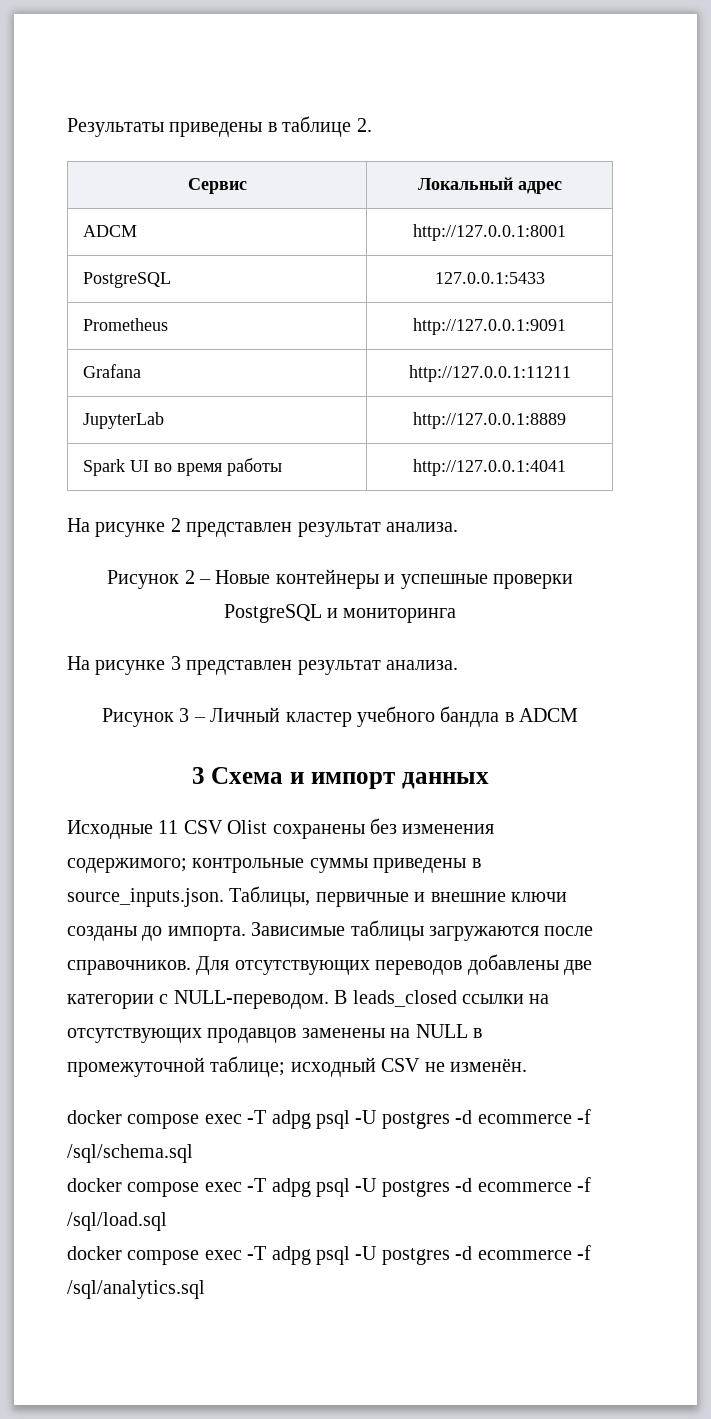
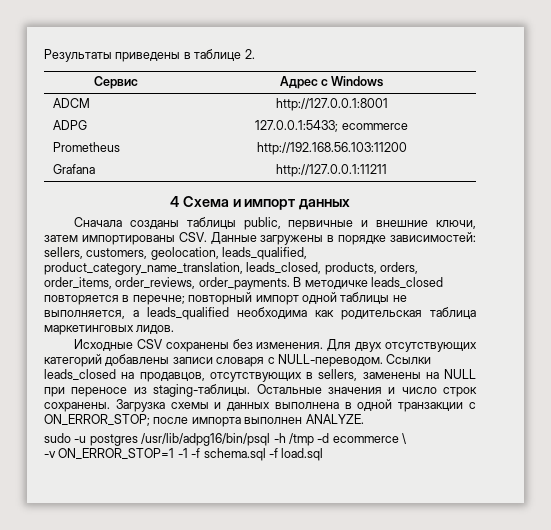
- Сервис | Локальный адрес
+ Сервис | Адрес с Windows
- PostgreSQL | 127.0.0.1:5433
+ ADPG | 127.0.0.1:5433; ecommerce
- Prometheus | http://127.0.0.1:9091
+ Prometheus | http://192.168.56.103:11200
- JupyterLab | http://127.0.0.1:8889
- Spark UI во время работы | http://127.0.0.1:4041
- На рисунке 2 представлен результат анализа.
- Рисунок 2 – Новые контейнеры и успешные проверки PostgreSQL и мониторинга
- На рисунке 3 представлен результат анализа.
- Рисунок 3 – Личный кластер учебного бандла в ADCM
- 3 Схема и импорт данных
- Исходные 11 CSV Olist сохранены без изменения содержимого; контрольные суммы приведены в source_inputs.json. Таблицы, первичные и внешние ключи созданы до импорта. Зависимые таблицы загружаются после справочников. Для отсутствующих переводов добавлены две категории с NULL-переводом. В leads_closed ссылки на отсутствующих продавцов заменены на NULL в промежуточной таблице; исходный CSV не изменён.
- docker compose exec -T adpg psql -U postgres -d ecommerce -f /sql/schema.sql
- docker compose exec -T adpg psql -U postgres -d ecommerce -f /sql/load.sql
- docker compose exec -T adpg psql -U postgres -d ecommerce -f /sql/analytics.sql
+ 4 Схема и импорт данных
+ Сначала созданы таблицы public, первичные и внешние ключи, затем импортированы CSV. Данные загружены в порядке зависимостей: sellers, customers, geolocation, leads_qualified, product_category_name_translation, leads_closed, products, orders, order_items, order_reviews, order_payments. В методичке leads_closed повторяется в перечне; повторный импорт одной таблицы не выполняется, а leads_qualified необходима как родительская таблица маркетинговых лидов.
+ Исходные CSV сохранены без изменения. Для двух отсутствующих категорий добавлены записи словаря с NULL-переводом. Ссылки leads_closed на продавцов, отсутствующих в sellers, заменены на NULL при переносе из staging-таблицы. Остальные значения и число строк сохранены. Загрузка схемы и данных выполнена в одной транзакции с ON_ERROR_STOP; после импорта выполнен ANALYZE.
+ sudo -u postgres /usr/lib/adpg16/bin/psql -h /tmp -d ecommerce \
+ -v ON_ERROR_STOP=1 -1 -f schema.sql -f load.sql

